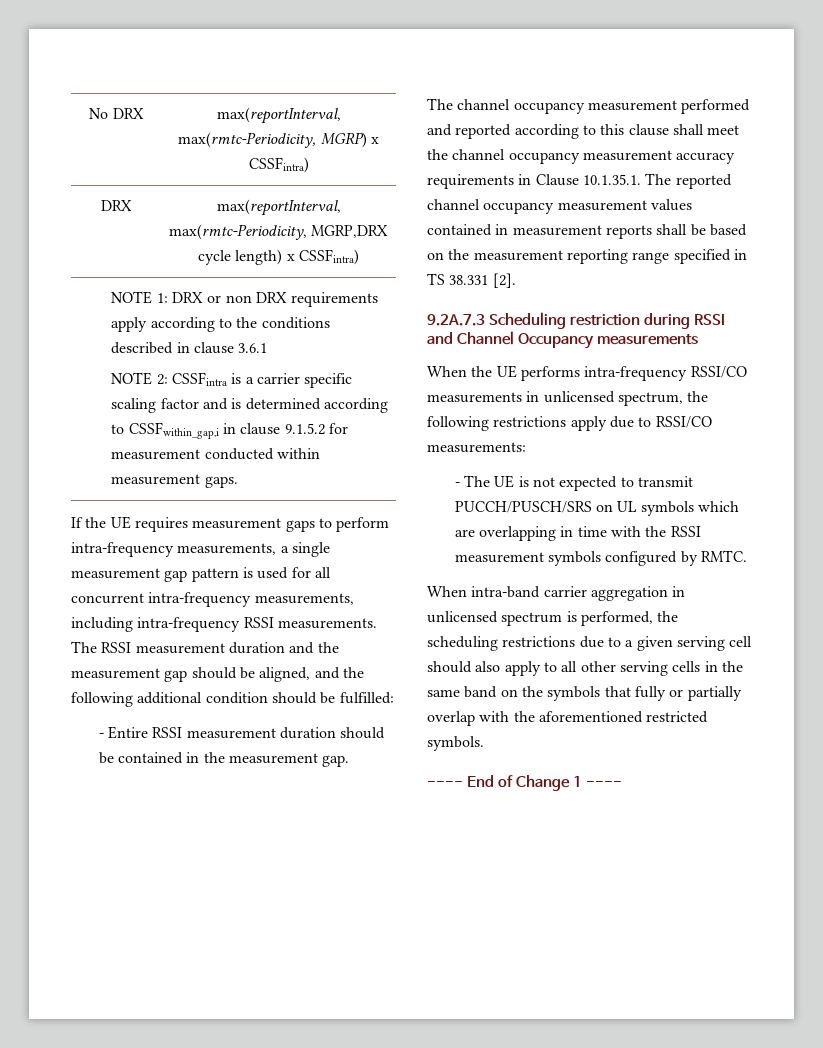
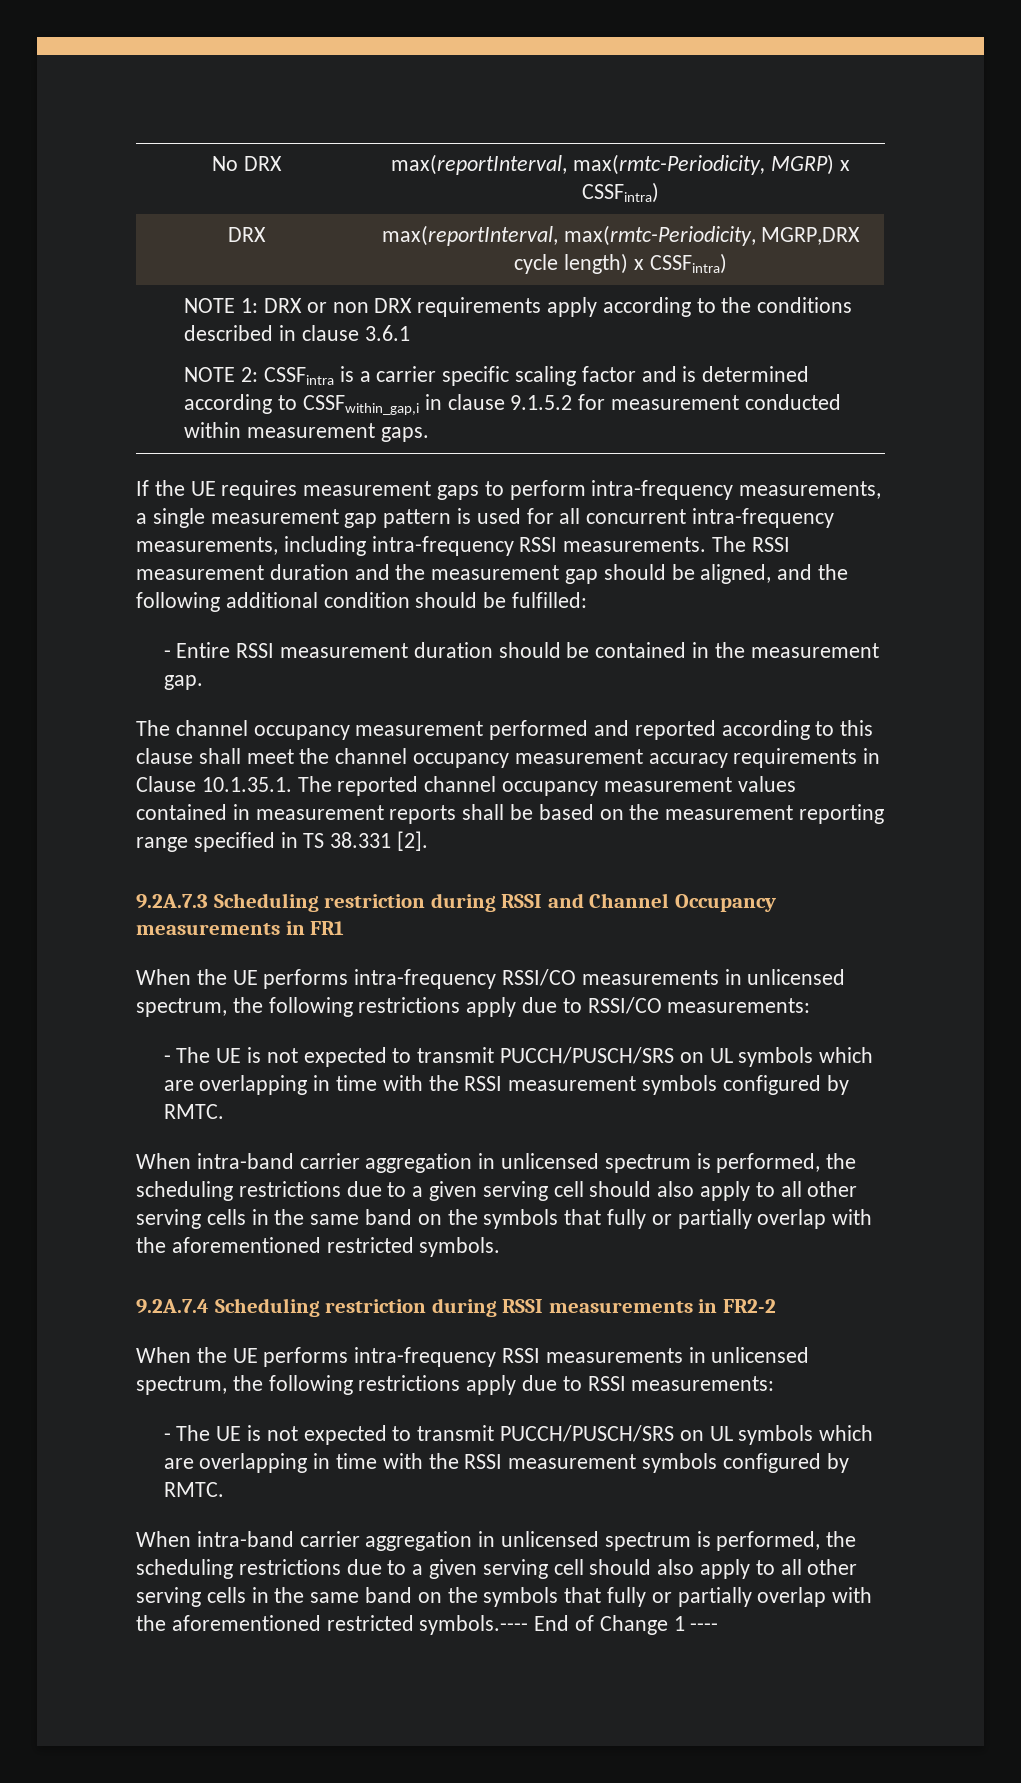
- 9.2A.7.3 Scheduling restriction during RSSI and Channel Occupancy measurements
+ 9.2A.7.3 Scheduling restriction during RSSI and Channel Occupancy measurements in FR1
- ---- End of Change 1 ----
+ 9.2A.7.4 Scheduling restriction during RSSI measurements in FR2-2
+ When the UE performs intra-frequency RSSI measurements in unlicensed spectrum, the following restrictions apply due to RSSI measurements:
+ - The UE is not expected to transmit PUCCH/PUSCH/SRS on UL symbols which are overlapping in time with the RSSI measurement symbols configured by RMTC.
+ When intra-band carrier aggregation in unlicensed spectrum is performed, the scheduling restrictions due to a given serving cell should also apply to all other serving cells in the same band on the symbols that fully or partially overlap with the aforementioned restricted symbols.---- End of Change 1 ----

